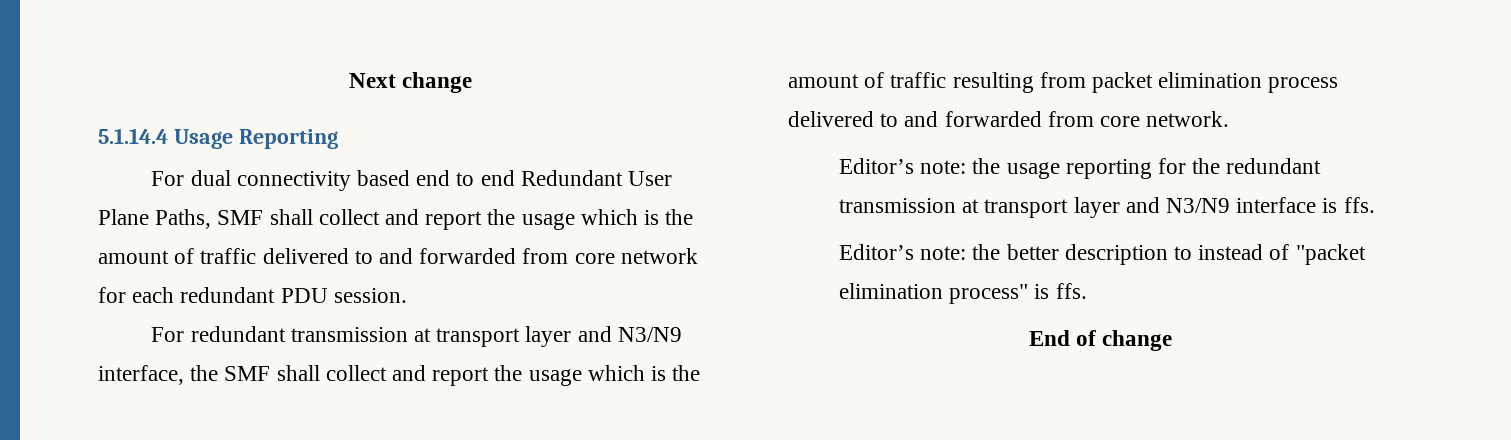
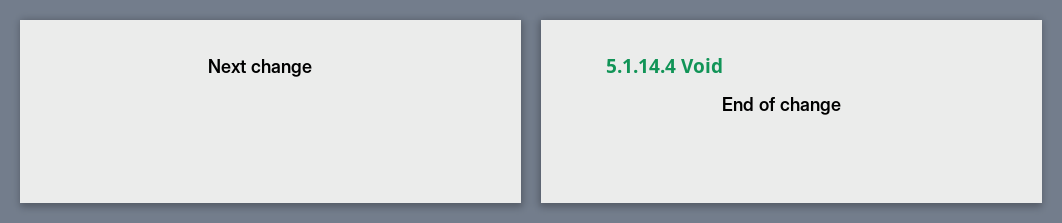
- 5.1.14.4 Usage Reporting
- For dual connectivity based end to end Redundant User Plane Paths, SMF shall collect and report the usage which is the amount of traffic delivered to and forwarded from core network for each redundant PDU session.
- For redundant transmission at transport layer and N3/N9 interface, the SMF shall collect and report the usage which is the amount of traffic resulting from packet elimination process delivered to and forwarded from core network.
- Editor’s note: the usage reporting for the redundant transmission at transport layer and N3/N9 interface is ffs.
- Editor’s note: the better description to instead of "packet elimination process" is ffs.
+ 5.1.14.4 Void

